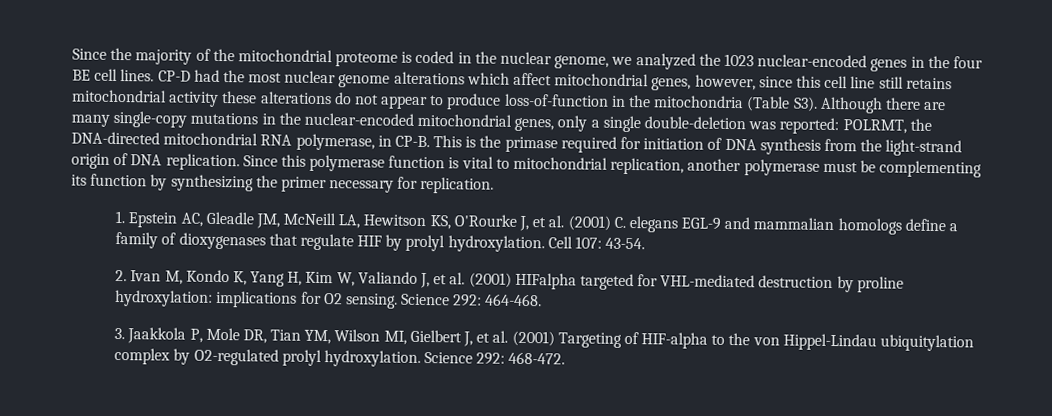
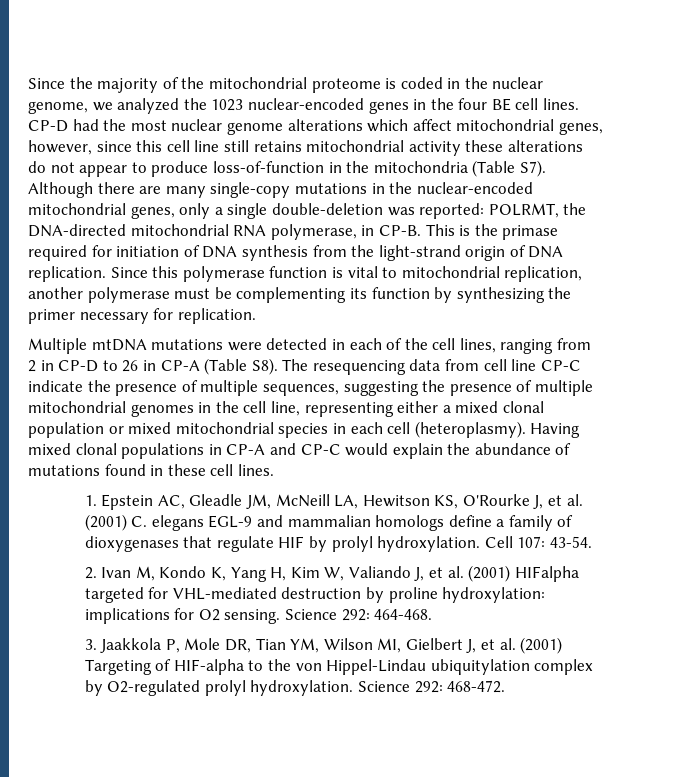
- CP-D had the most nuclear genome alterations which affect mitochondrial genes, however, since this cell line still retains mitochondrial activity these alterations do not appear to produce loss-of-function in the mitochondria (Table S3). Although there are many single-copy mutations in the nuclear-encoded mitochondrial genes, only a single double-deletion was reported: POLRMT, the DNA-directed mitochondrial RNA polymerase, in CP-B.
+ CP-D had the most nuclear genome alterations which affect mitochondrial genes, however, since this cell line still retains mitochondrial activity these alterations do not appear to produce loss-of-function in the mitochondria (Table S7). Although there are many single-copy mutations in the nuclear-encoded mitochondrial genes, only a single double-deletion was reported: POLRMT, the DNA-directed mitochondrial RNA polymerase, in CP-B.
+ Multiple mtDNA mutations were detected in each of the cell lines, ranging from 2 in CP-D to 26 in CP-A (Table S8). The resequencing data from cell line CP-C indicate the presence of multiple sequences, suggesting the presence of multiple mitochondrial genomes in the cell line, representing either a mixed clonal population or mixed mitochondrial species in each cell (heteroplasmy). Having mixed clonal populations in CP-A and CP-C would explain the abundance of mutations found in these cell lines.

